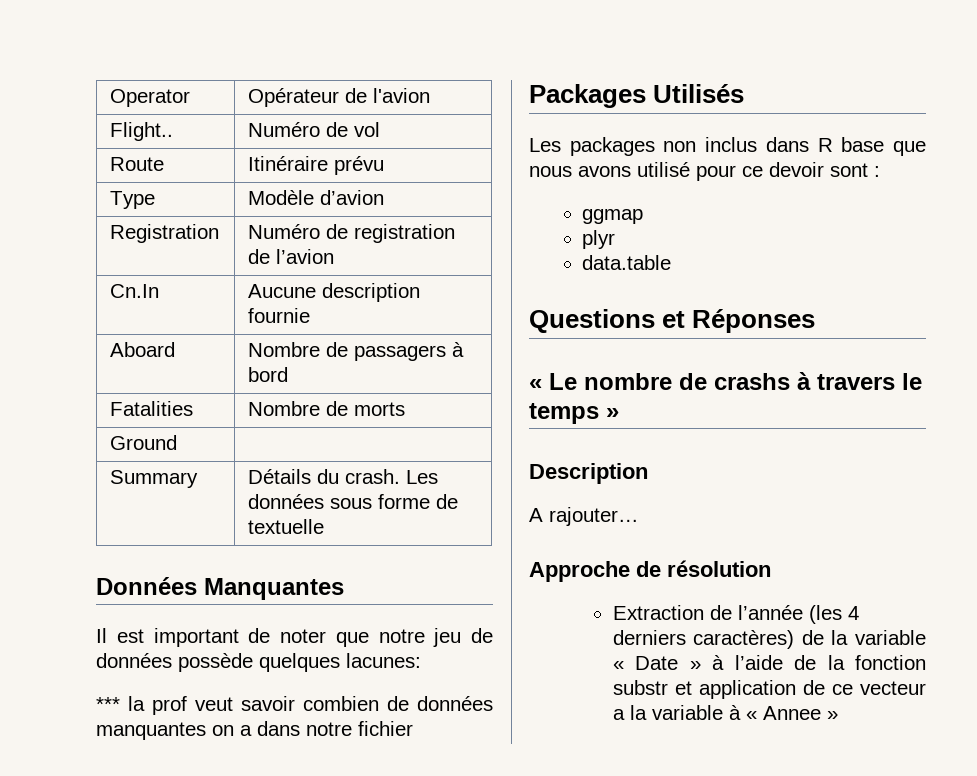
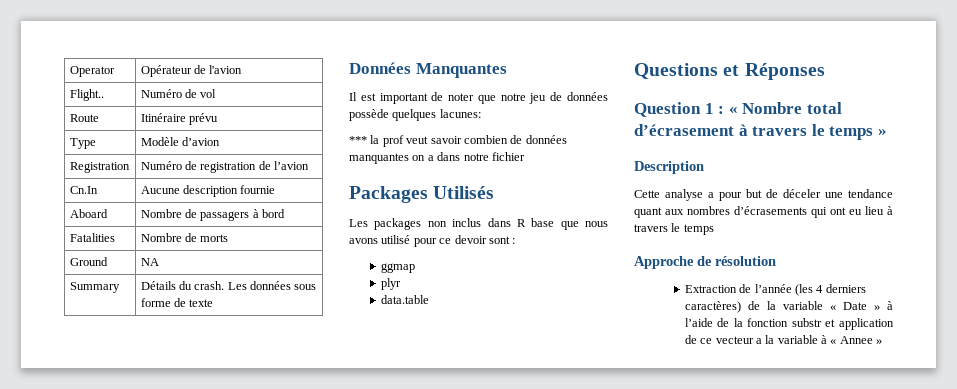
- Ground |
+ Ground | NA
- Summary | Détails du crash. Les données sous forme de textuelle
+ Summary | Détails du crash. Les données sous forme de texte
- « Le nombre de crashs à travers le temps »
+ Question 1 : « Nombre total d’écrasement à travers le temps »
- A rajouter…
+ Cette analyse a pour but de déceler une tendance quant aux nombres d’écrasements qui ont eu lieu à travers le temps

